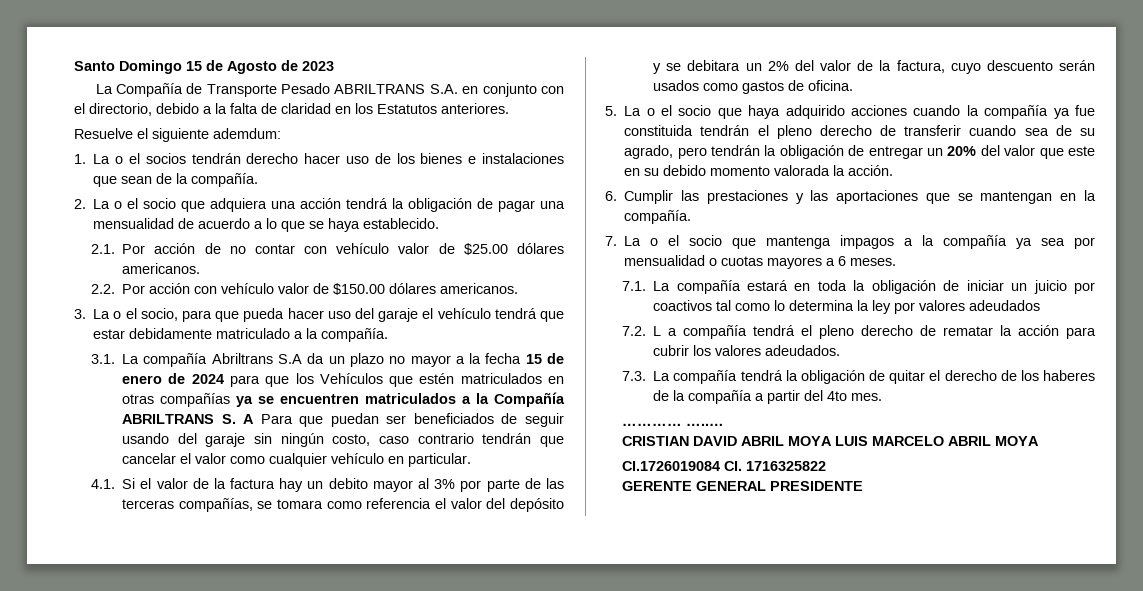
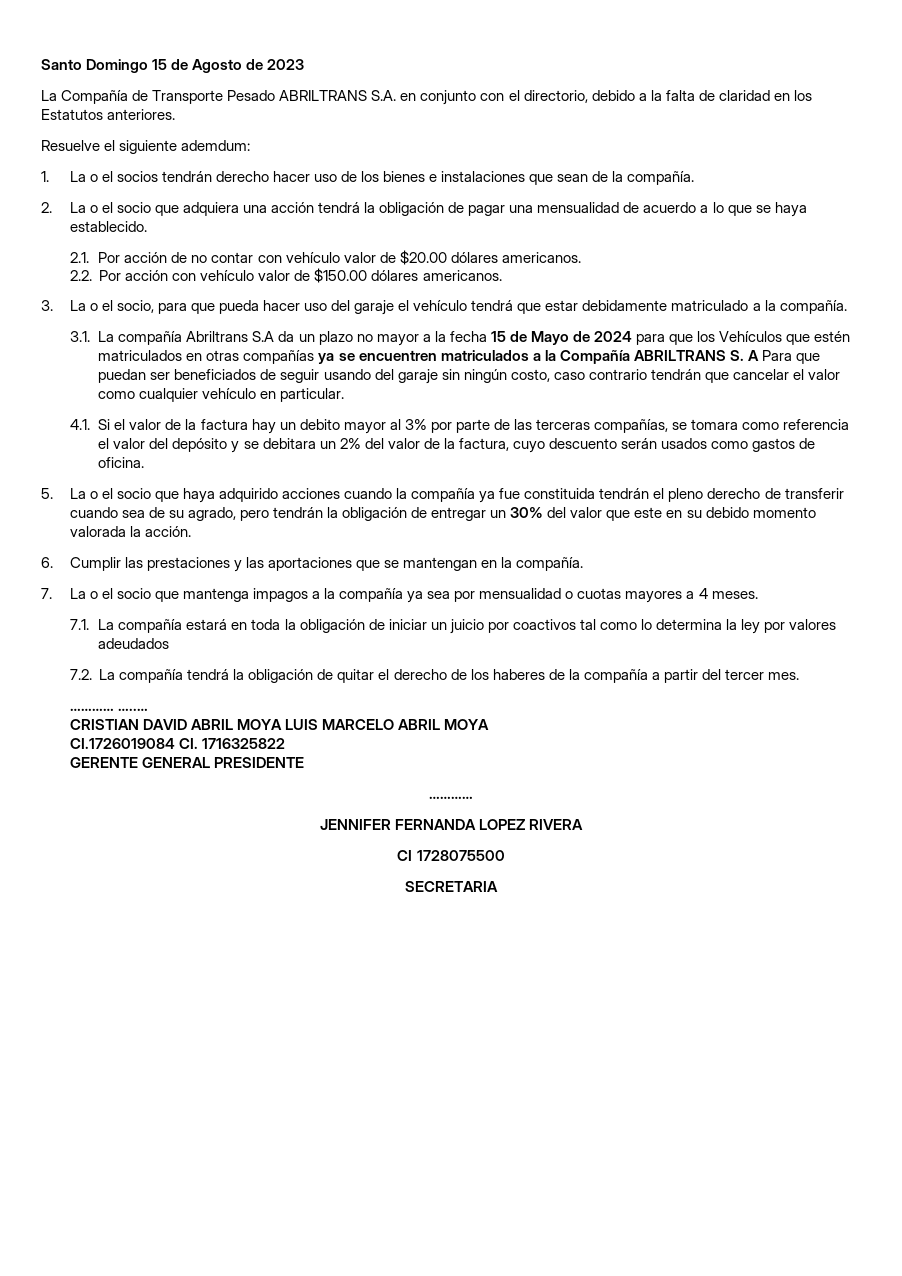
- 2.1. Por acción de no contar con vehículo valor de $25.00 dólares americanos.
+ 2.1. Por acción de no contar con vehículo valor de $20.00 dólares americanos.
- 3.1. La compañía Abriltrans S.A da un plazo no mayor a la fecha 15 de enero de 2024 para que los Vehículos que estén matriculados en otras compañías ya se encuentren matriculados a la Compañía ABRILTRANS S. A Para que puedan ser beneficiados de seguir usando del garaje sin ningún costo, caso contrario tendrán que cancelar el valor como cualquier vehículo en particular.
+ 3.1. La compañía Abriltrans S.A da un plazo no mayor a la fecha 15 de Mayo de 2024 para que los Vehículos que estén matriculados en otras compañías ya se encuentren matriculados a la Compañía ABRILTRANS S. A Para que puedan ser beneficiados de seguir usando del garaje sin ningún costo, caso contrario tendrán que cancelar el valor como cualquier vehículo en particular.
- 5. La o el socio que haya adquirido acciones cuando la compañía ya fue constituida tendrán el pleno derecho de transferir cuando sea de su agrado, pero tendrán la obligación de entregar un 20% del valor que este en su debido momento valorada la acción.
+ 5. La o el socio que haya adquirido acciones cuando la compañía ya fue constituida tendrán el pleno derecho de transferir cuando sea de su agrado, pero tendrán la obligación de entregar un 30% del valor que este en su debido momento valorada la acción.
- 7. La o el socio que mantenga impagos a la compañía ya sea por mensualidad o cuotas mayores a 6 meses.
+ 7. La o el socio que mantenga impagos a la compañía ya sea por mensualidad o cuotas mayores a 4 meses.
- 7.2. L a compañía tendrá el pleno derecho de rematar la acción para cubrir los valores adeudados.
- 7.3. La compañía tendrá la obligación de quitar el derecho de los haberes de la compañía a partir del 4to mes.
+ 7.2. La compañía tendrá la obligación de quitar el derecho de los haberes de la compañía a partir del tercer mes.
  GERENTE GENERAL PRESIDENTE
+ …………
+ JENNIFER FERNANDA LOPEZ RIVERA
+ CI 1728075500
+ SECRETARIA

